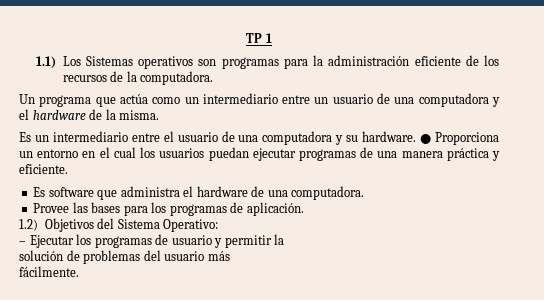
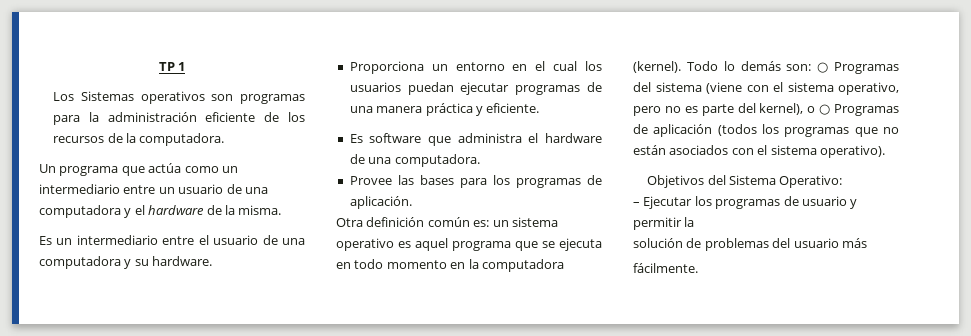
- 1.1) Los Sistemas operativos son programas para la administración eficiente de los recursos de la computadora.
+ Los Sistemas operativos son programas para la administración eficiente de los recursos de la computadora.
- Es un intermediario entre el usuario de una computadora y su hardware. ● Proporciona un entorno en el cual los usuarios puedan ejecutar programas de una manera práctica y eficiente.
+ Es un intermediario entre el usuario de una computadora y su hardware.
+ Proporciona un entorno en el cual los usuarios puedan ejecutar programas de una manera práctica y eficiente.
- 1.2) Objetivos del Sistema Operativo:
+ Otra definición común es: un sistema operativo es aquel programa que se ejecuta en todo momento en la computadora (kernel). Todo lo demás son: ○ Programas del sistema (viene con el sistema operativo, pero no es parte del kernel), o ○ Programas de aplicación (todos los programas que no están asociados con el sistema operativo).
+ Objetivos del Sistema Operativo:

